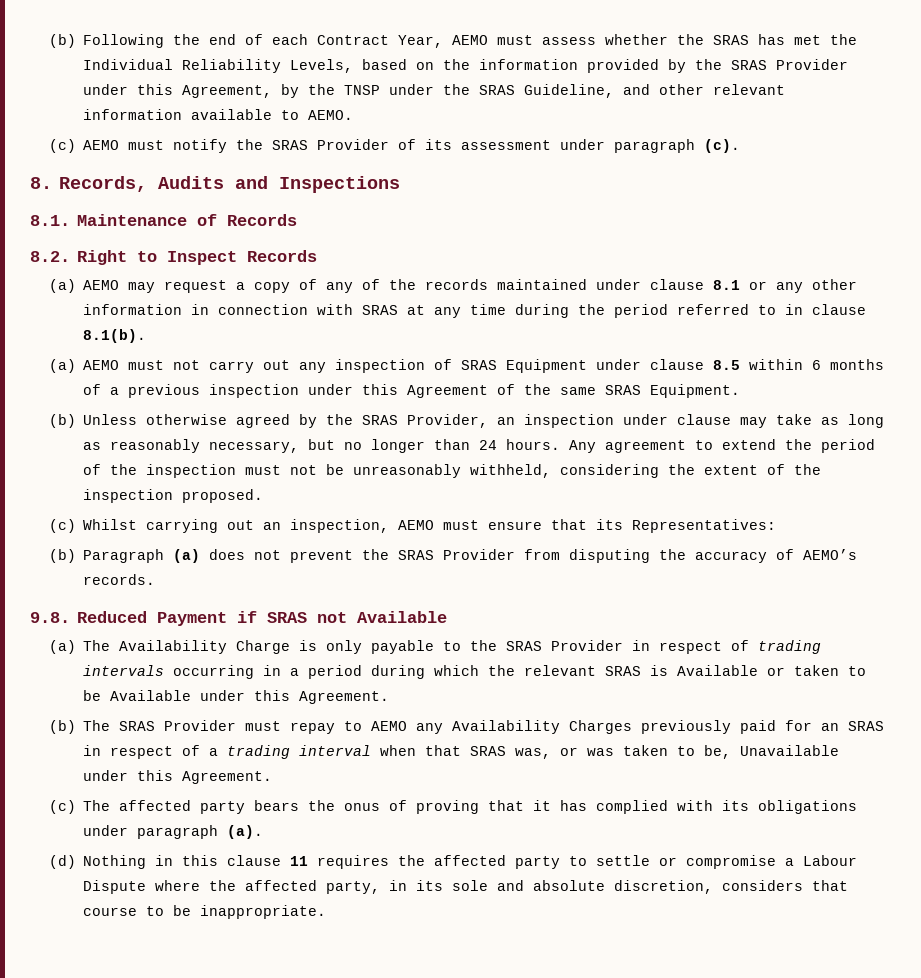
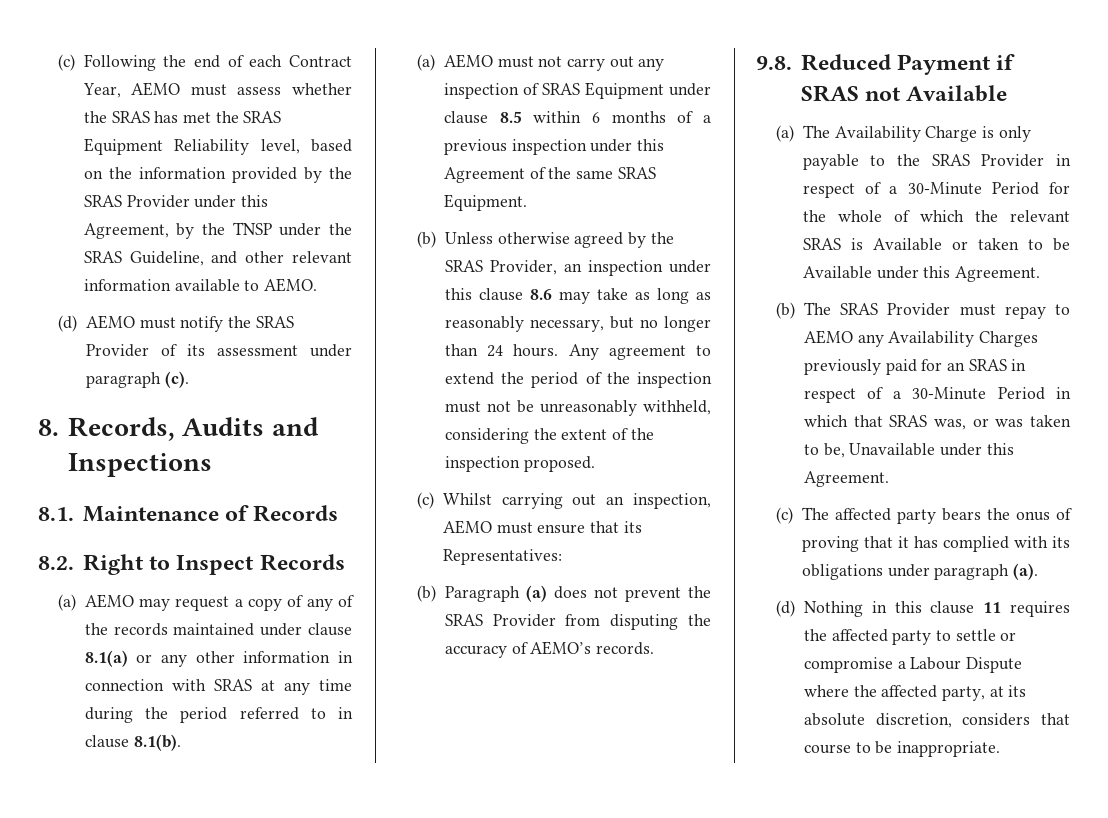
- (b) Following the end of each Contract Year, AEMO must assess whether the SRAS has met the Individual Reliability Levels, based on the information provided by the SRAS Provider under this Agreement, by the TNSP under the SRAS Guideline, and other relevant information available to AEMO.
+ (c) Following the end of each Contract Year, AEMO must assess whether the SRAS has met the SRAS Equipment Reliability level, based on the information provided by the SRAS Provider under this Agreement, by the TNSP under the SRAS Guideline, and other relevant information available to AEMO.
- (c) AEMO must notify the SRAS Provider of its assessment under paragraph (c).
+ (d) AEMO must notify the SRAS Provider of its assessment under paragraph (c).
- (a) AEMO may request a copy of any of the records maintained under clause 8.1 or any other information in connection with SRAS at any time during the period referred to in clause 8.1(b).
+ (a) AEMO may request a copy of any of the records maintained under clause 8.1(a) or any other information in connection with SRAS at any time during the period referred to in clause 8.1(b).
- (b) Unless otherwise agreed by the SRAS Provider, an inspection under clause may take as long as reasonably necessary, but no longer than 24 hours.
+ (b) Unless otherwise agreed by the SRAS Provider, an inspection under this clause 8.6 may take as long as reasonably necessary, but no longer than 24 hours.
- (a) The Availability Charge is only payable to the SRAS Provider in respect of trading intervals occurring in a period during which the relevant SRAS is Available or taken to be Available under this Agreement.
+ (a) The Availability Charge is only payable to the SRAS Provider in respect of a 30-Minute Period for the whole of which the relevant SRAS is Available or taken to be Available under this Agreement.
- (b) The SRAS Provider must repay to AEMO any Availability Charges previously paid for an SRAS in respect of a trading interval when that SRAS was, or was taken to be, Unavailable under this Agreement.
+ (b) The SRAS Provider must repay to AEMO any Availability Charges previously paid for an SRAS in respect of a 30-Minute Period in which that SRAS was, or was taken to be, Unavailable under this Agreement.
- (d) Nothing in this clause 11 requires the affected party to settle or compromise a Labour Dispute where the affected party, in its sole and absolute discretion, considers that course to be inappropriate.
+ (d) Nothing in this clause 11 requires the affected party to settle or compromise a Labour Dispute where the affected party, at its absolute discretion, considers that course to be inappropriate.

